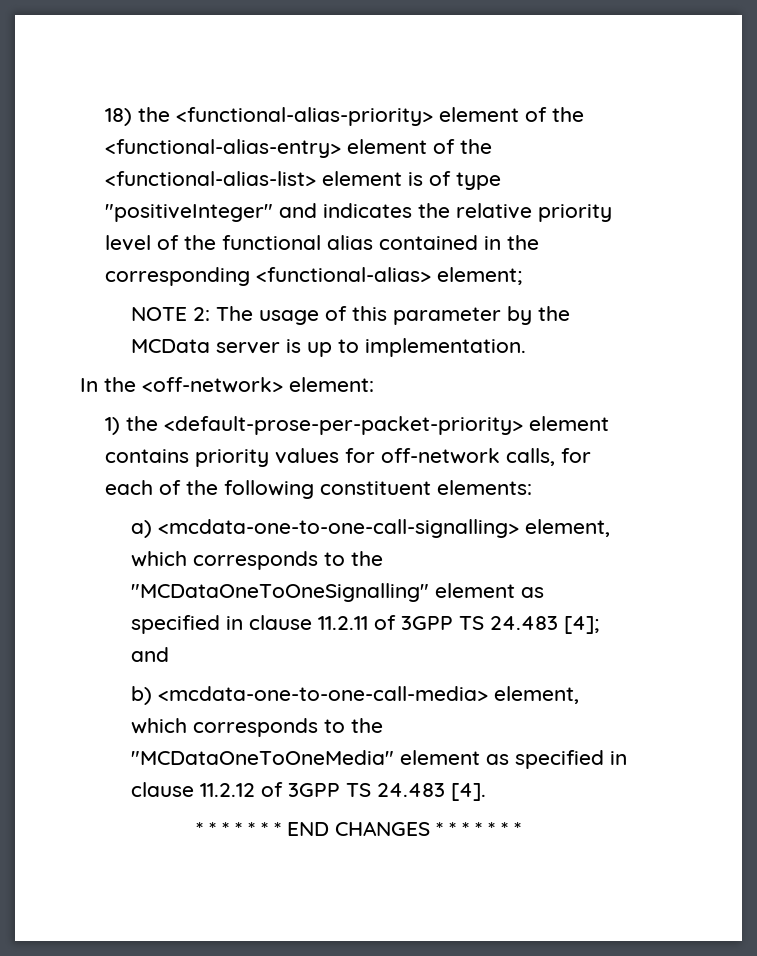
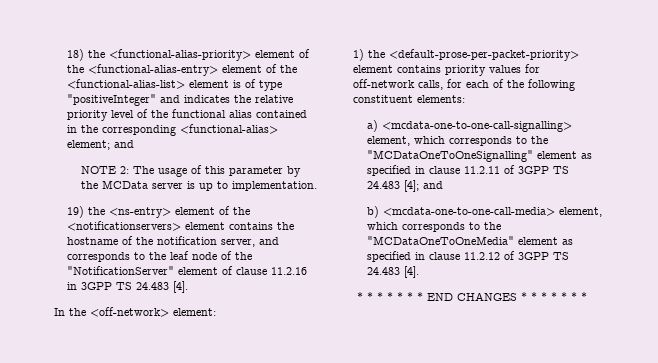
- 18) the <functional-alias-priority> element of the <functional-alias-entry> element of the <functional-alias-list> element is of type "positiveInteger" and indicates the relative priority level of the functional alias contained in the corresponding <functional-alias> element;
+ 18) the <functional-alias-priority> element of the <functional-alias-entry> element of the <functional-alias-list> element is of type "positiveInteger" and indicates the relative priority level of the functional alias contained in the corresponding <functional-alias> element; and
+ 19) the <ns-entry> element of the <notificationservers> element contains the hostname of the notification server, and corresponds to the leaf node of the "NotificationServer" element of clause 11.2.16 in 3GPP TS 24.483 [4].

